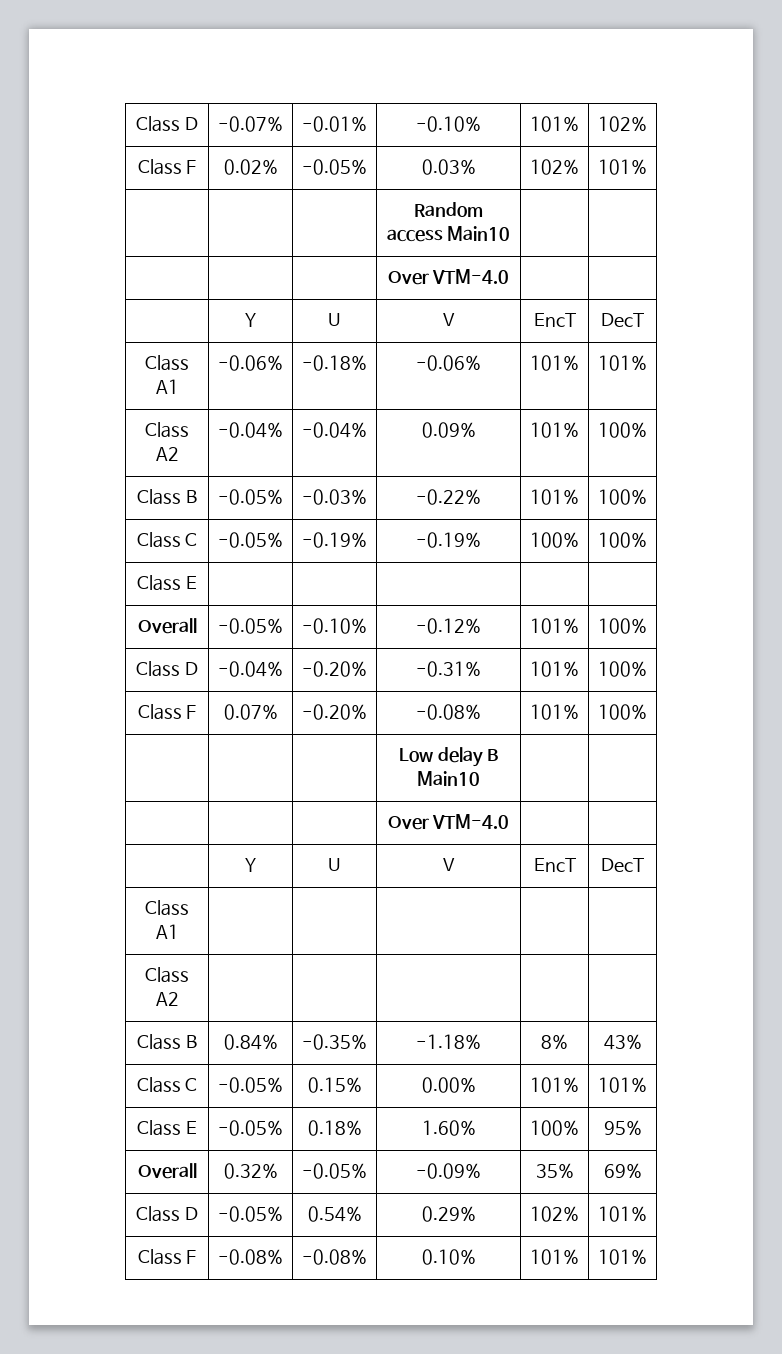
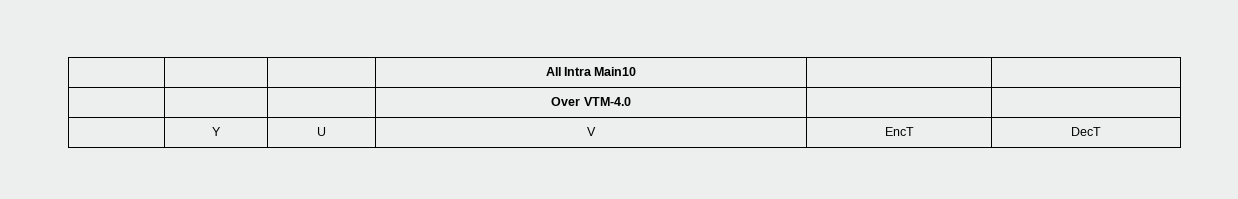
- Class D | -0.07% | -0.01% | -0.10% | 101% | 102%
- Class F | 0.02% | -0.05% | 0.03% | 102% | 101%
- | | | Random access Main10 | |
+ | | | All Intra Main10 | |
  | | | Over VTM-4.0 | |
  | Y | U | V | EncT | DecT
- Class A1 | -0.06% | -0.18% | -0.06% | 101% | 101%
- Class A2 | -0.04% | -0.04% | 0.09% | 101% | 100%
- Class B | -0.05% | -0.03% | -0.22% | 101% | 100%
- Class C | -0.05% | -0.19% | -0.19% | 100% | 100%
- Class E | | | | |
- Overall | -0.05% | -0.10% | -0.12% | 101% | 100%
- Class D | -0.04% | -0.20% | -0.31% | 101% | 100%
- Class F | 0.07% | -0.20% | -0.08% | 101% | 100%
- | | | Low delay B Main10 | |
- | | | Over VTM-4.0 | |
- | Y | U | V | EncT | DecT
- Class A1 | | | | |
- Class A2 | | | | |
- Class B | 0.84% | -0.35% | -1.18% | 8% | 43%
- Class C | -0.05% | 0.15% | 0.00% | 101% | 101%
- Class E | -0.05% | 0.18% | 1.60% | 100% | 95%
- Overall | 0.32% | -0.05% | -0.09% | 35% | 69%
- Class D | -0.05% | 0.54% | 0.29% | 102% | 101%
- Class F | -0.08% | -0.08% | 0.10% | 101% | 101%

